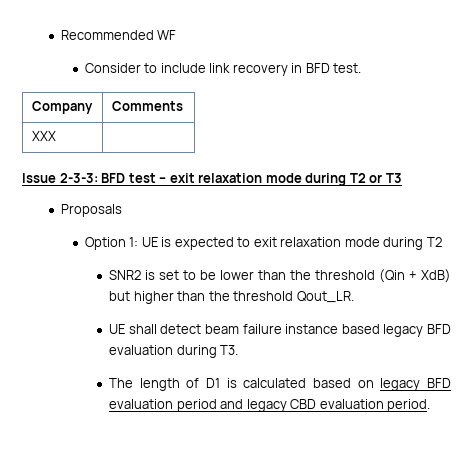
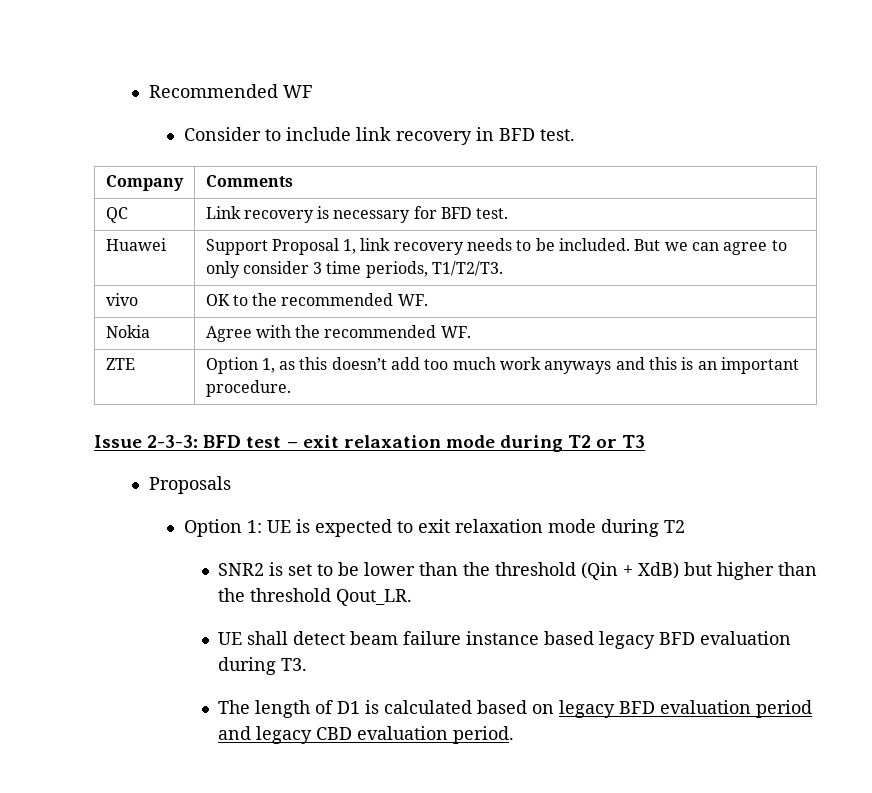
- XXX |
+ QC | Link recovery is necessary for BFD test.
+ Huawei | Support Proposal 1, link recovery needs to be included. But we can agree to only consider 3 time periods, T1/T2/T3.
+ vivo | OK to the recommended WF.
+ Nokia | Agree with the recommended WF.
+ ZTE | Option 1, as this doesn’t add too much work anyways and this is an important procedure.

